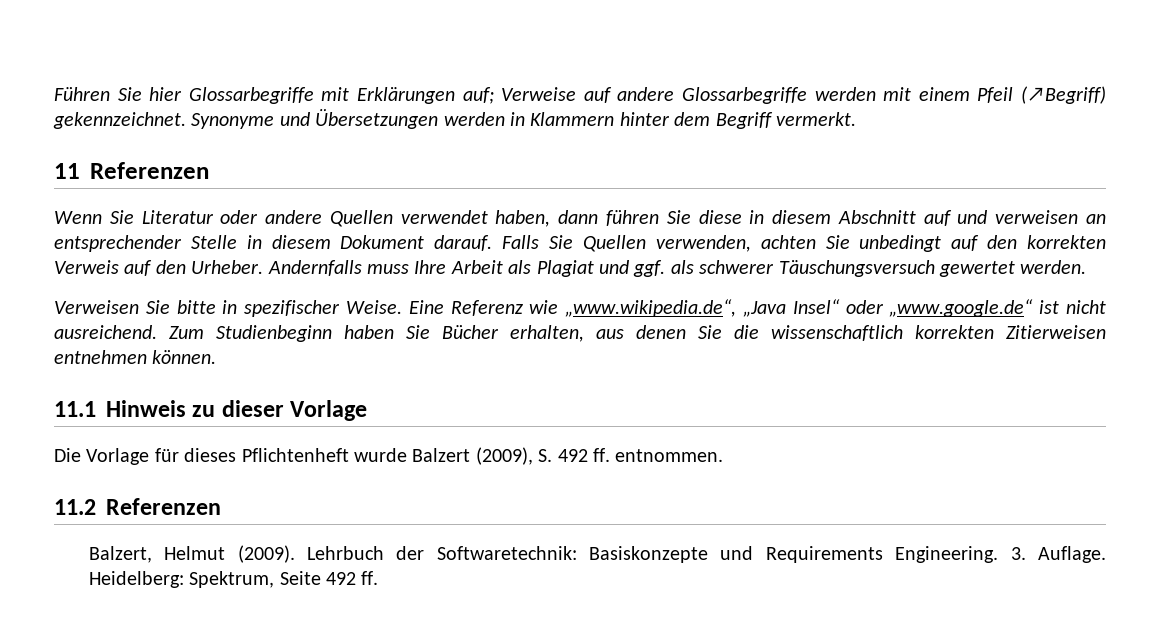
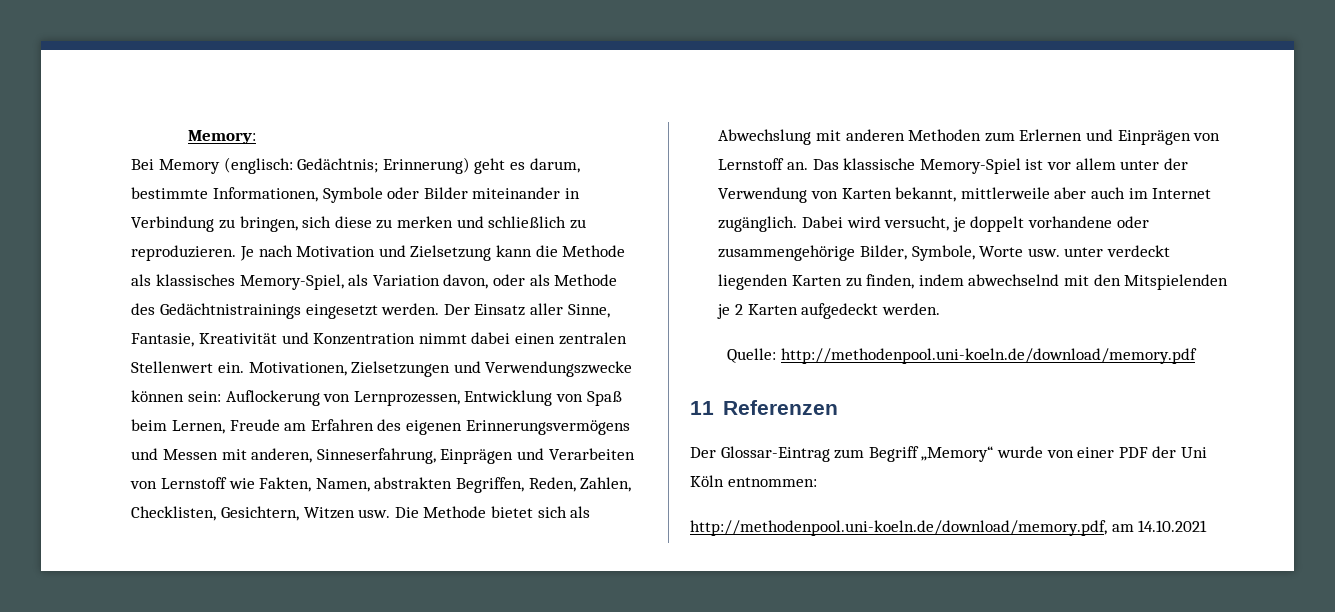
- Führen Sie hier Glossarbegriffe mit Erklärungen auf; Verweise auf andere Glossarbegriffe werden mit einem Pfeil (↗Begriff) gekennzeichnet. Synonyme und Übersetzungen werden in Klammern hinter dem Begriff vermerkt.
+ Memory:
+ Bei Memory (englisch: Gedächtnis; Erinnerung) geht es darum, bestimmte Informationen, Symbole oder Bilder miteinander in Verbindung zu bringen, sich diese zu merken und schließlich zu reproduzieren. Je nach Motivation und Zielsetzung kann die Methode als klassisches Memory-Spiel, als Variation davon, oder als Methode des Gedächtnistrainings eingesetzt werden. Der Einsatz aller Sinne, Fantasie, Kreativität und Konzentration nimmt dabei einen zentralen Stellenwert ein. Motivationen, Zielsetzungen und Verwendungszwecke können sein: Auflockerung von Lernprozessen, Entwicklung von Spaß beim Lernen, Freude am Erfahren des eigenen Erinnerungsvermögens und Messen mit anderen, Sinneserfahrung, Einprägen und Verarbeiten von Lernstoff wie Fakten, Namen, abstrakten Begriffen, Reden, Zahlen, Checklisten, Gesichtern, Witzen usw. Die Methode bietet sich als Abwechslung mit anderen Methoden zum Erlernen und Einprägen von Lernstoff an. Das klassische Memory-Spiel ist vor allem unter der Verwendung von Karten bekannt, mittlerweile aber auch im Internet zugänglich. Dabei wird versucht, je doppelt vorhandene oder zusammengehörige Bilder, Symbole, Worte usw. unter verdeckt liegenden Karten zu finden, indem abwechselnd mit den Mitspielenden je 2 Karten aufgedeckt werden.
+ Quelle: http://methodenpool.uni-koeln.de/download/memory.pdf
  11 Referenzen
- Wenn Sie Literatur oder andere Quellen verwendet haben, dann führen Sie diese in diesem Abschnitt auf und verweisen an entsprechender Stelle in diesem Dokument darauf. Falls Sie Quellen verwenden, achten Sie unbedingt auf den korrekten Verweis auf den Urheber. Andernfalls muss Ihre Arbeit als Plagiat und ggf. als schwerer Täuschungsversuch gewertet werden.
- Verweisen Sie bitte in spezifischer Weise. Eine Referenz wie „www.wikipedia.de“, „Java Insel“ oder „www.google.de“ ist nicht ausreichend. Zum Studienbeginn haben Sie Bücher erhalten, aus denen Sie die wissenschaftlich korrekten Zitierweisen entnehmen können.
- 11.1 Hinweis zu dieser Vorlage
- Die Vorlage für dieses Pflichtenheft wurde Balzert (2009), S. 492 ff. entnommen.
- 11.2 Referenzen
- Balzert, Helmut (2009). Lehrbuch der Softwaretechnik: Basiskonzepte und Requirements Engineering. 3. Auflage. Heidelberg: Spektrum, Seite 492 ff.
+ Der Glossar-Eintrag zum Begriff „Memory“ wurde von einer PDF der Uni Köln entnommen:
+ http://methodenpool.uni-koeln.de/download/memory.pdf, am 14.10.2021

